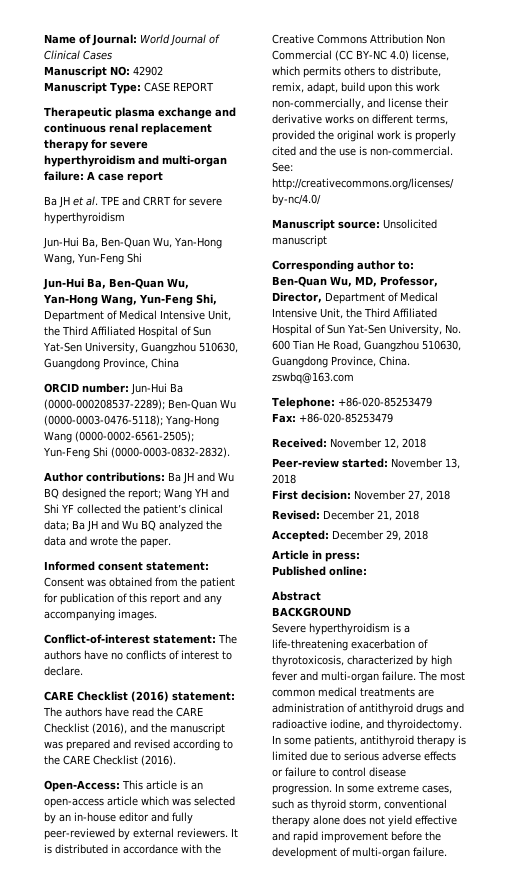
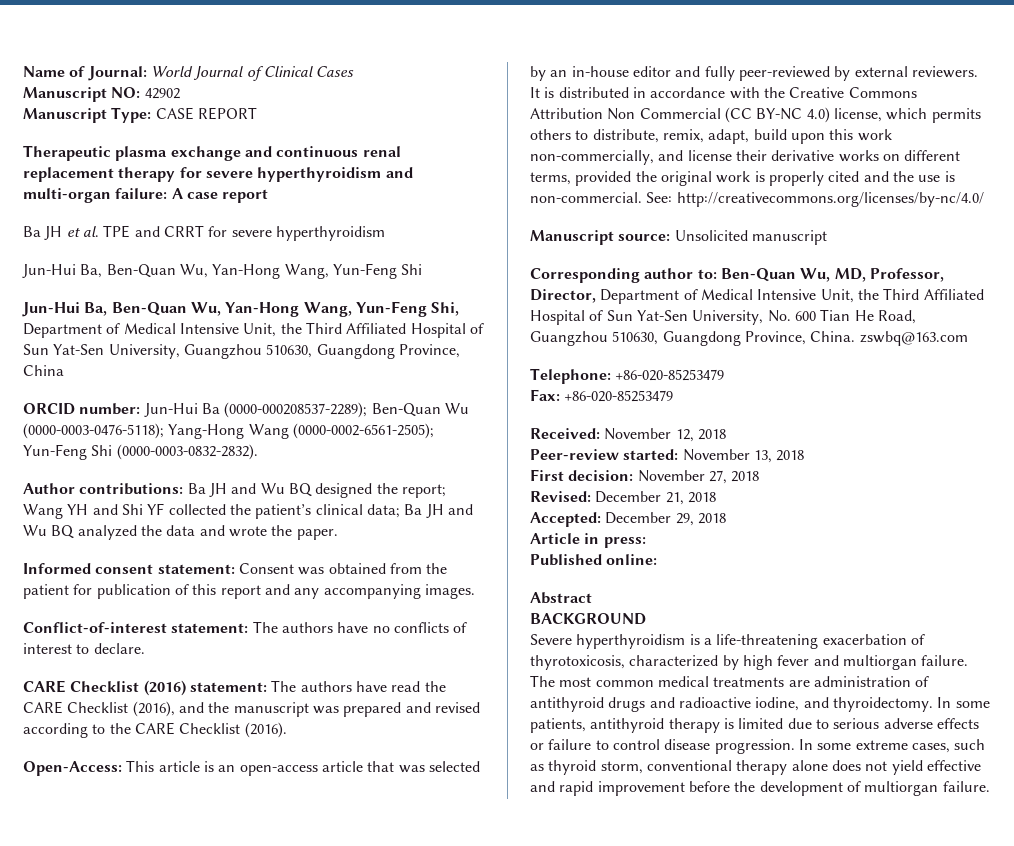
- Open-Access: This article is an open-access article which was selected by an in-house editor and fully peer-reviewed by external reviewers.
+ Open-Access: This article is an open-access article that was selected by an in-house editor and fully peer-reviewed by external reviewers.
- Severe hyperthyroidism is a life-threatening exacerbation of thyrotoxicosis, characterized by high fever and multi-organ failure.
+ Severe hyperthyroidism is a life-threatening exacerbation of thyrotoxicosis, characterized by high fever and multiorgan failure.
- In some extreme cases, such as thyroid storm, conventional therapy alone does not yield effective and rapid improvement before the development of multi-organ failure.
+ In some extreme cases, such as thyroid storm, conventional therapy alone does not yield effective and rapid improvement before the development of multiorgan failure.

